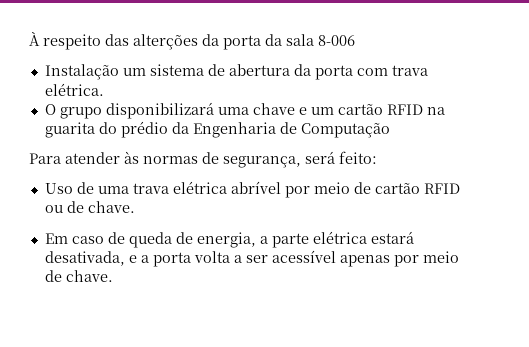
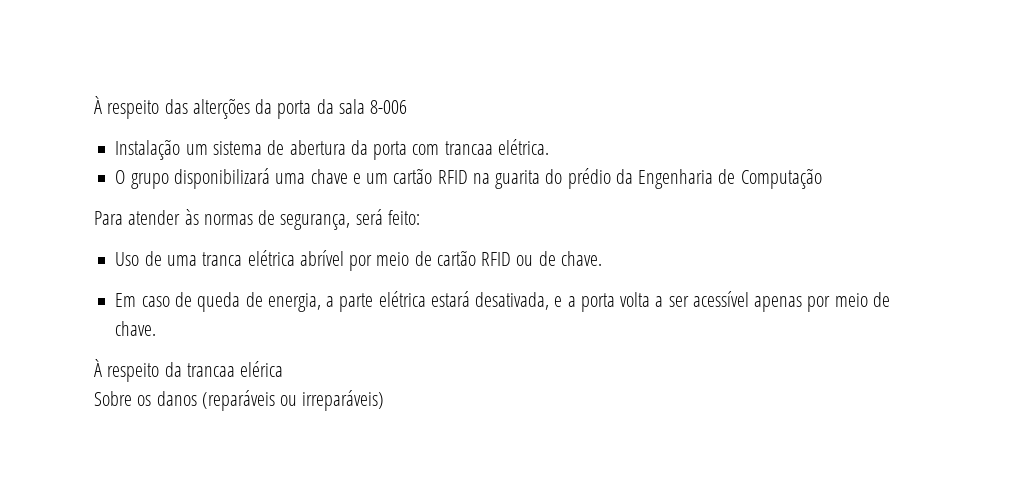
- Instalação um sistema de abertura da porta com trava elétrica.
+ Instalação um sistema de abertura da porta com trancaa elétrica.
- Uso de uma trava elétrica abrível por meio de cartão RFID ou de chave.
+ Uso de uma tranca elétrica abrível por meio de cartão RFID ou de chave.
+ À respeito da trancaa elérica
+ Sobre os danos (reparáveis ou irreparáveis)

